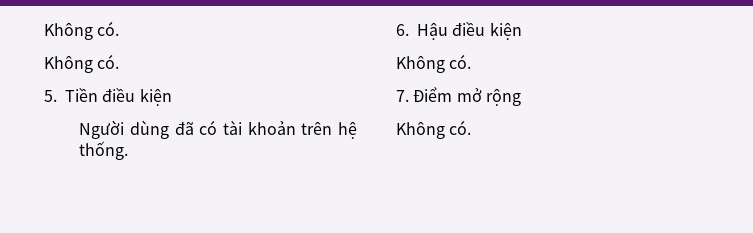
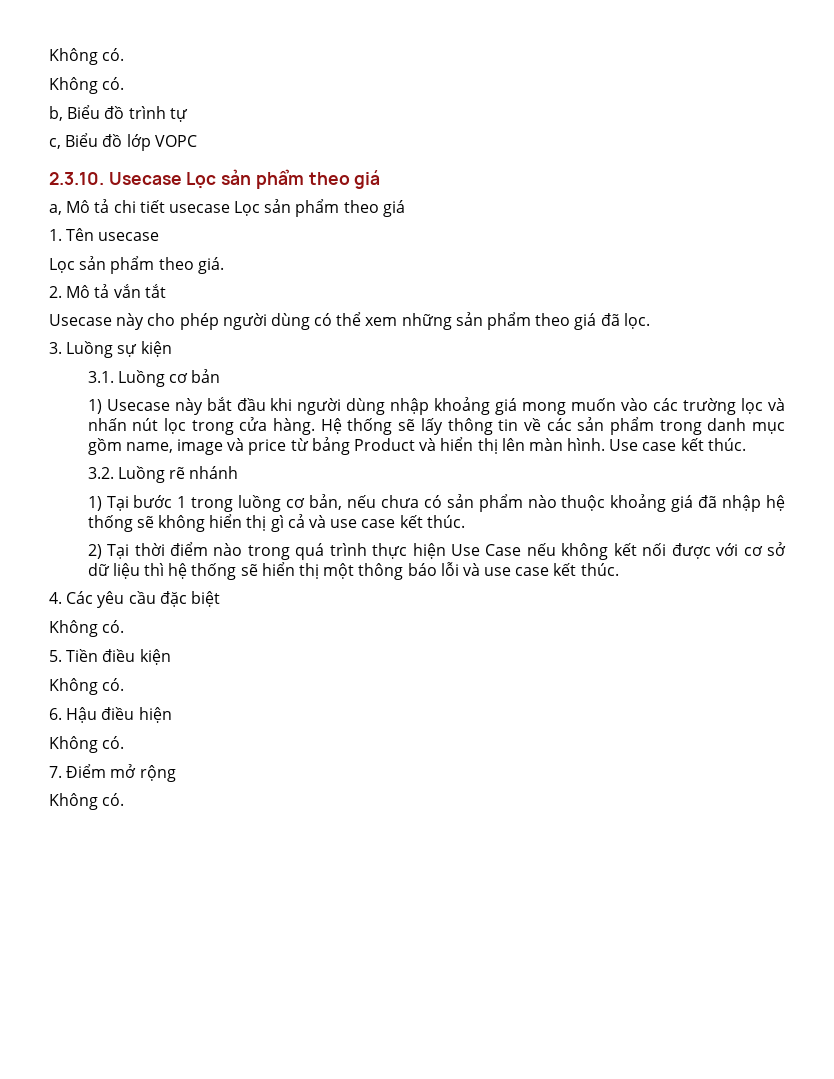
+ b, Biểu đồ trình tự
+ c, Biểu đồ lớp VOPC
+ 2.3.10. Usecase Lọc sản phẩm theo giá
+ a, Mô tả chi tiết usecase Lọc sản phẩm theo giá
+ 1. Tên usecase
+ Lọc sản phẩm theo giá.
+ 2. Mô tả vắn tắt
+ Usecase này cho phép người dùng có thể xem những sản phẩm theo giá đã lọc.
+ 3. Luồng sự kiện
+ 3.1. Luồng cơ bản
+ 1) Usecase này bắt đầu khi người dùng nhập khoảng giá mong muốn vào các trường lọc và nhấn nút lọc trong cửa hàng. Hệ thống sẽ lấy thông tin về các sản phẩm trong danh mục gồm name, image và price từ bảng Product và hiển thị lên màn hình. Use case kết thúc.
+ 3.2. Luồng rẽ nhánh
+ 1) Tại bước 1 trong luồng cơ bản, nếu chưa có sản phẩm nào thuộc khoảng giá đã nhập hệ thống sẽ không hiển thị gì cả và use case kết thúc.
+ 2) Tại thời điểm nào trong quá trình thực hiện Use Case nếu không kết nối được với cơ sở dữ liệu thì hệ thống sẽ hiển thị một thông báo lỗi và use case kết thúc.
+ 4. Các yêu cầu đặc biệt
+ Không có.
  5. Tiền điều kiện
- Người dùng đã có tài khoản trên hệ thống.
- 6. Hậu điều kiện
+ Không có.
+ 6. Hậu điều hiện

